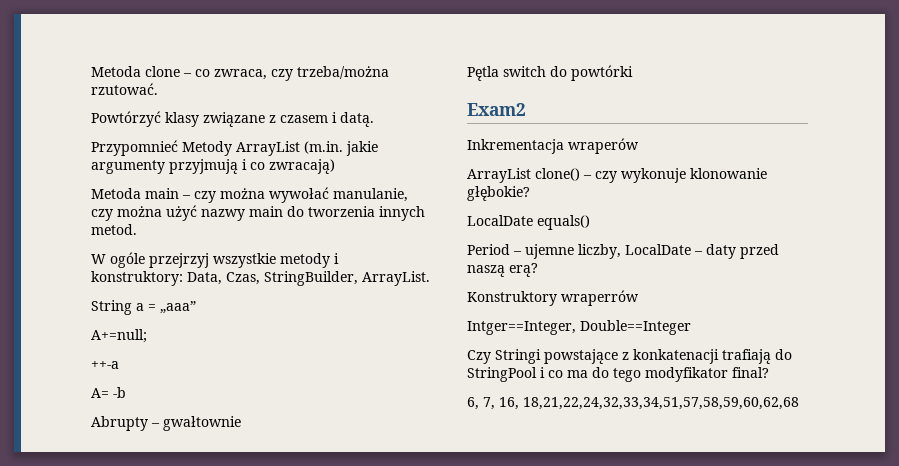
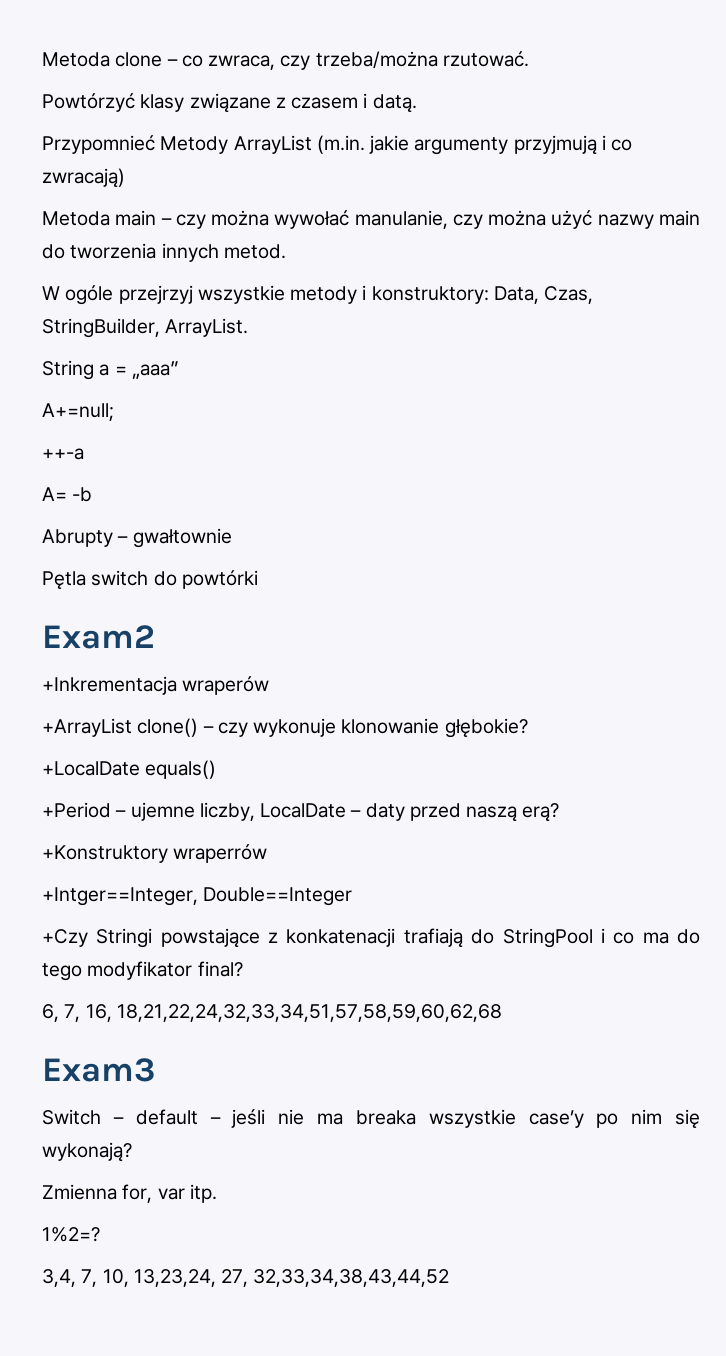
- Inkrementacja wraperów
+ +Inkrementacja wraperów
- ArrayList clone() – czy wykonuje klonowanie głębokie?
+ +ArrayList clone() – czy wykonuje klonowanie głębokie?
- LocalDate equals()
+ +LocalDate equals()
- Period – ujemne liczby, LocalDate – daty przed naszą erą?
+ +Period – ujemne liczby, LocalDate – daty przed naszą erą?
- Konstruktory wraperrów
+ +Konstruktory wraperrów
- Intger==Integer, Double==Integer
+ +Intger==Integer, Double==Integer
- Czy Stringi powstające z konkatenacji trafiają do StringPool i co ma do tego modyfikator final?
+ +Czy Stringi powstające z konkatenacji trafiają do StringPool i co ma do tego modyfikator final?
+ Exam3
+ Switch – default – jeśli nie ma breaka wszystkie case’y po nim się wykonają?
+ Zmienna for, var itp.
+ 1%2=?
+ 3,4, 7, 10, 13,23,24, 27, 32,33,34,38,43,44,52

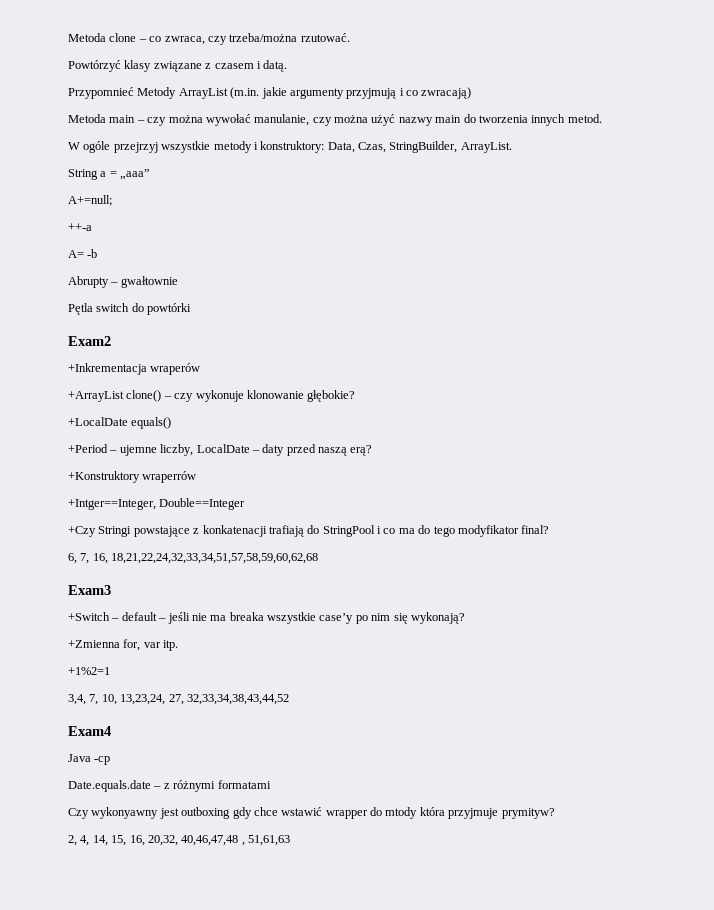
- Switch – default – jeśli nie ma breaka wszystkie case’y po nim się wykonają?
+ +Switch – default – jeśli nie ma breaka wszystkie case’y po nim się wykonają?
- Zmienna for, var itp.
+ +Zmienna for, var itp.
- 1%2=?
+ +1%2=1
+ Exam4
+ Java -cp
+ Date.equals.date – z różnymi formatami
+ Czy wykonyawny jest outboxing gdy chce wstawić wrapper do mtody która przyjmuje prymityw?
+ 2, 4, 14, 15, 16, 20,32, 40,46,47,48 , 51,61,63

